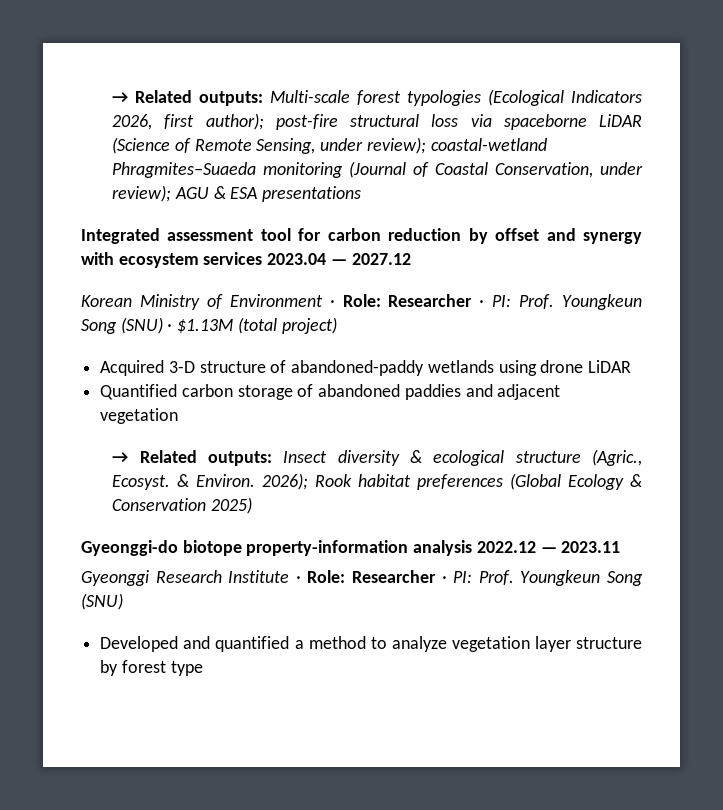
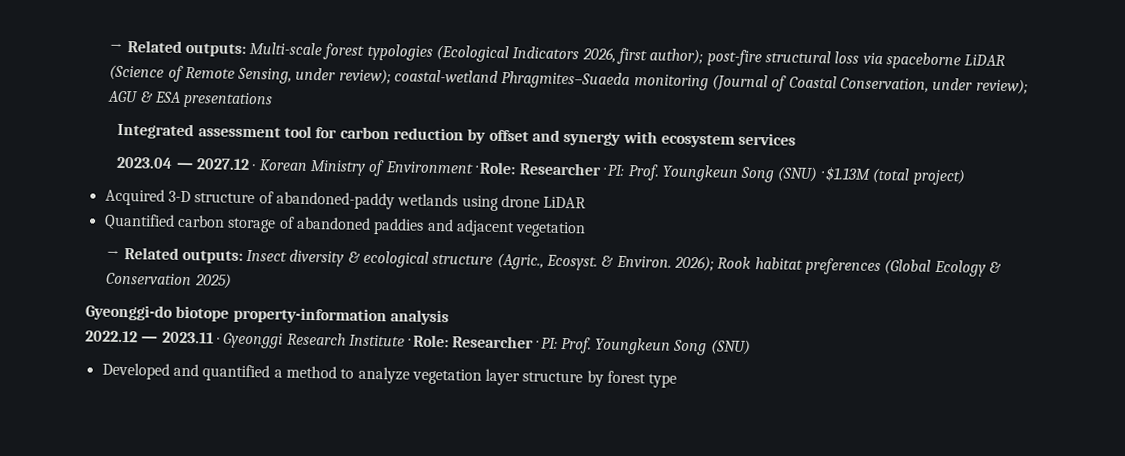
- Integrated assessment tool for carbon reduction by offset and synergy with ecosystem services 2023.04 — 2027.12
- Korean Ministry of Environment · Role: Researcher · PI: Prof. Youngkeun Song (SNU) · $1.13M (total project)
+ Integrated assessment tool for carbon reduction by offset and synergy with ecosystem services
+ 2023.04 — 2027.12 · Korean Ministry of Environment · Role: Researcher · PI: Prof. Youngkeun Song (SNU) · $1.13M (total project)
- Gyeonggi-do biotope property-information analysis 2022.12 — 2023.11
- Gyeonggi Research Institute · Role: Researcher · PI: Prof. Youngkeun Song (SNU)
+ Gyeonggi-do biotope property-information analysis
+ 2022.12 — 2023.11 · Gyeonggi Research Institute · Role: Researcher · PI: Prof. Youngkeun Song (SNU)

